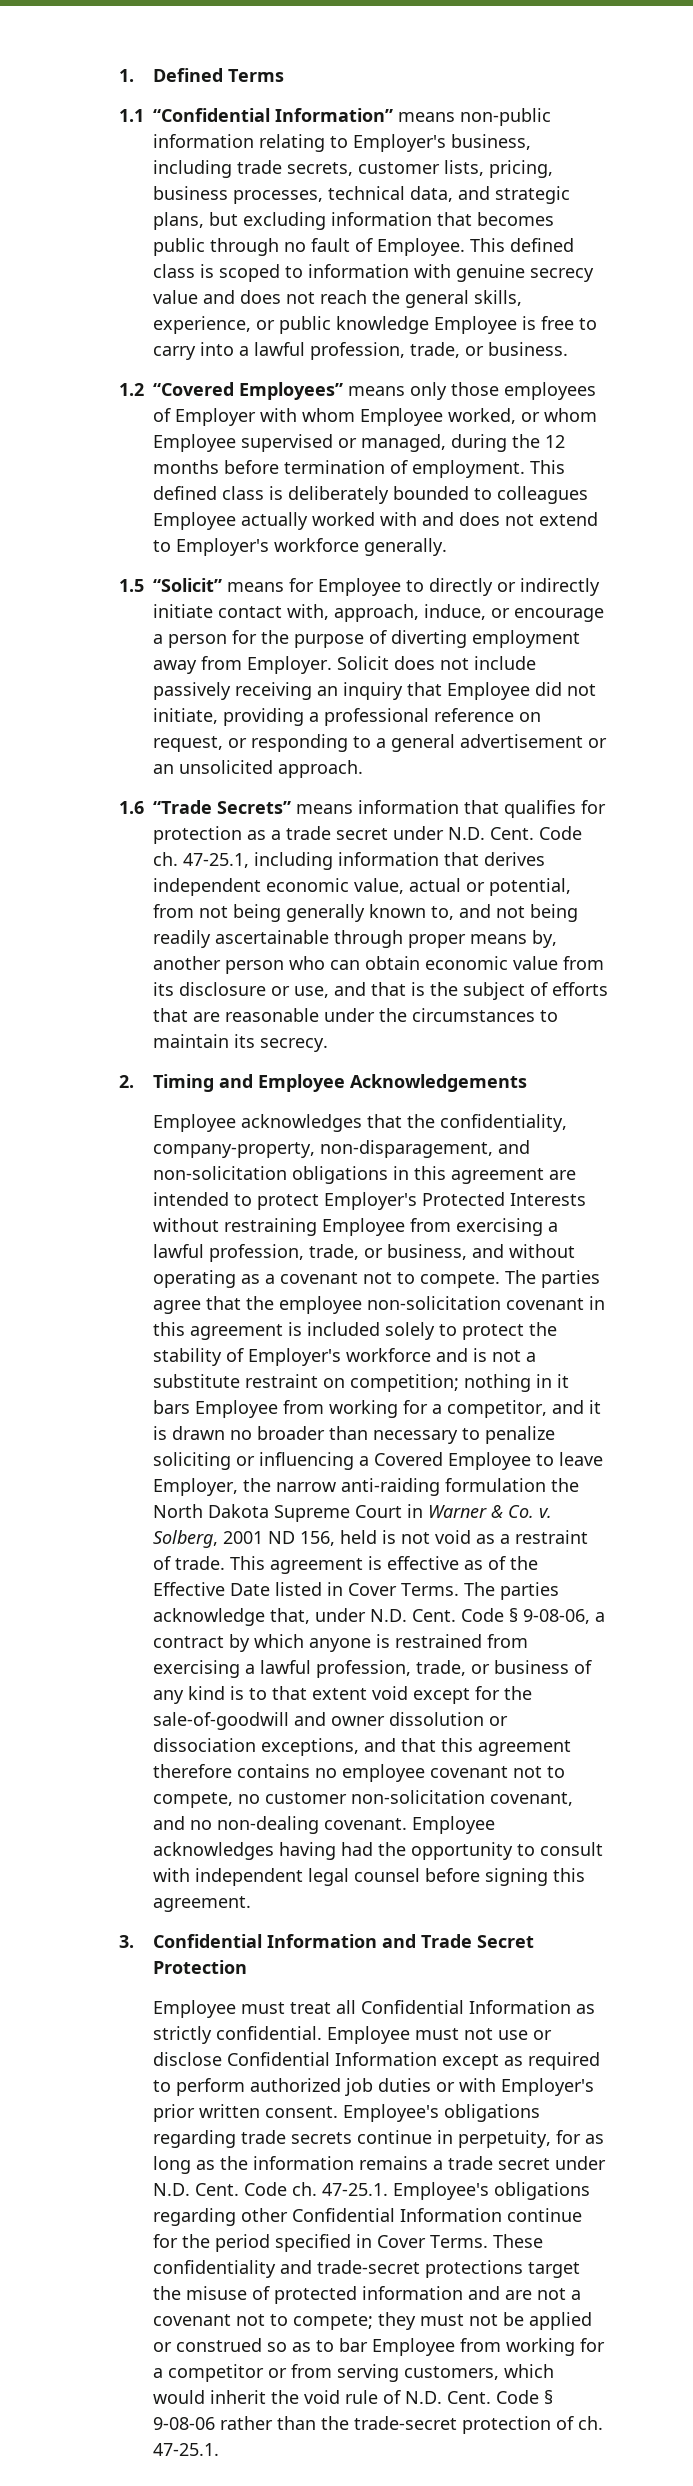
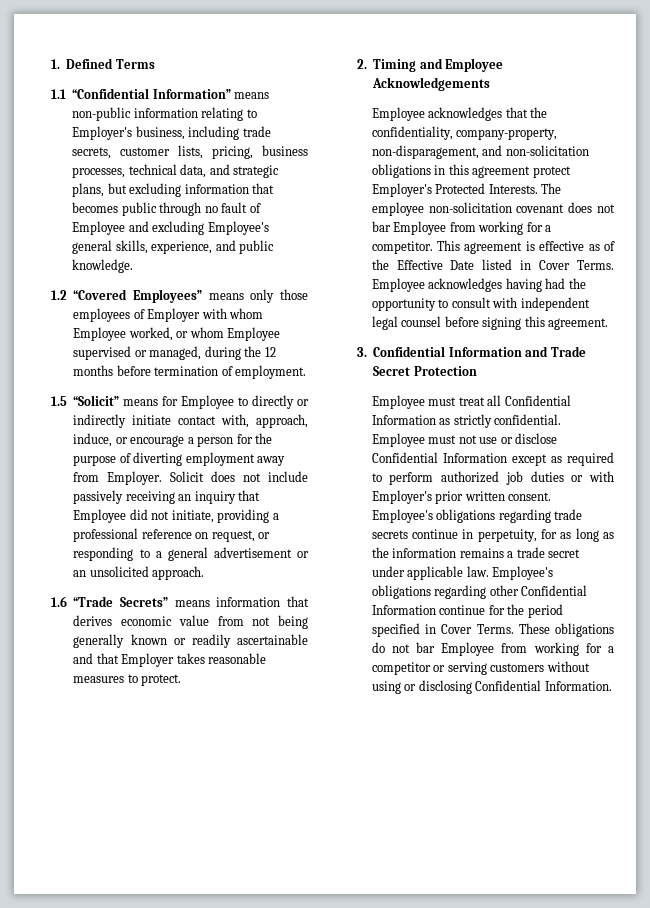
- 1.1 “Confidential Information” means non-public information relating to Employer's business, including trade secrets, customer lists, pricing, business processes, technical data, and strategic plans, but excluding information that becomes public through no fault of Employee. This defined class is scoped to information with genuine secrecy value and does not reach the general skills, experience, or public knowledge Employee is free to carry into a lawful profession, trade, or business.
+ 1.1 “Confidential Information” means non-public information relating to Employer's business, including trade secrets, customer lists, pricing, business processes, technical data, and strategic plans, but excluding information that becomes public through no fault of Employee and excluding Employee's general skills, experience, and public knowledge.
- This defined class is deliberately bounded to colleagues Employee actually worked with and does not extend to Employer's workforce generally.
- 1.6 “Trade Secrets” means information that qualifies for protection as a trade secret under N.D. Cent. Code ch. 47-25.1, including information that derives independent economic value, actual or potential, from not being generally known to, and not being readily ascertainable through proper means by, another person who can obtain economic value from its disclosure or use, and that is the subject of efforts that are reasonable under the circumstances to maintain its secrecy.
+ 1.6 “Trade Secrets” means information that derives economic value from not being generally known or readily ascertainable and that Employer takes reasonable measures to protect.
- Employee acknowledges that the confidentiality, company-property, non-disparagement, and non-solicitation obligations in this agreement are intended to protect Employer's Protected Interests without restraining Employee from exercising a lawful profession, trade, or business, and without operating as a covenant not to compete. The parties agree that the employee non-solicitation covenant in this agreement is included solely to protect the stability of Employer's workforce and is not a substitute restraint on competition; nothing in it bars Employee from working for a competitor, and it is drawn no broader than necessary to penalize soliciting or influencing a Covered Employee to leave Employer, the narrow anti-raiding formulation the North Dakota Supreme Court in Warner & Co. v. Solberg, 2001 ND 156, held is not void as a restraint of trade.
+ Employee acknowledges that the confidentiality, company-property, non-disparagement, and non-solicitation obligations in this agreement protect Employer's Protected Interests. The employee non-solicitation covenant does not bar Employee from working for a competitor.
- The parties acknowledge that, under N.D. Cent. Code § 9-08-06, a contract by which anyone is restrained from exercising a lawful profession, trade, or business of any kind is to that extent void except for the sale-of-goodwill and owner dissolution or dissociation exceptions, and that this agreement therefore contains no employee covenant not to compete, no customer non-solicitation covenant, and no non-dealing covenant.
- Employee's obligations regarding trade secrets continue in perpetuity, for as long as the information remains a trade secret under N.D. Cent. Code ch. 47-25.1. Employee's obligations regarding other Confidential Information continue for the period specified in Cover Terms.
+ Employee's obligations regarding trade secrets continue in perpetuity, for as long as the information remains a trade secret under applicable law. Employee's obligations regarding other Confidential Information continue for the period specified in Cover Terms.
- These confidentiality and trade-secret protections target the misuse of protected information and are not a covenant not to compete; they must not be applied or construed so as to bar Employee from working for a competitor or from serving customers, which would inherit the void rule of N.D. Cent. Code § 9-08-06 rather than the trade-secret protection of ch. 47-25.1.
+ These obligations do not bar Employee from working for a competitor or serving customers without using or disclosing Confidential Information.

